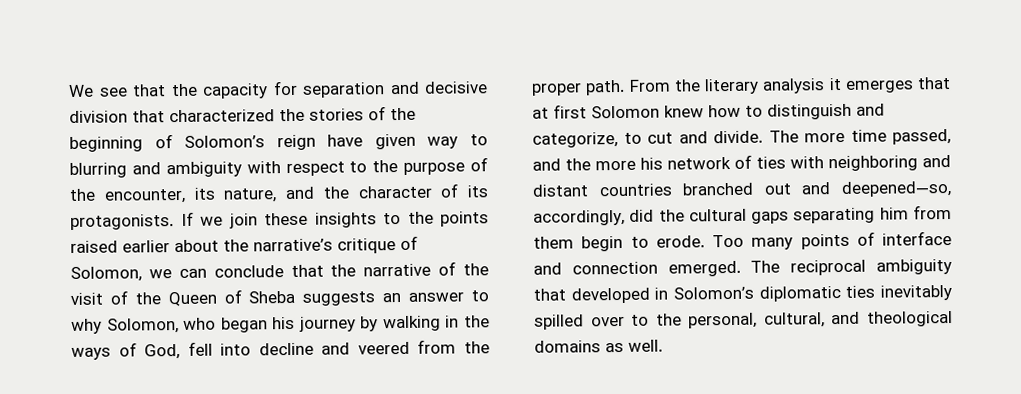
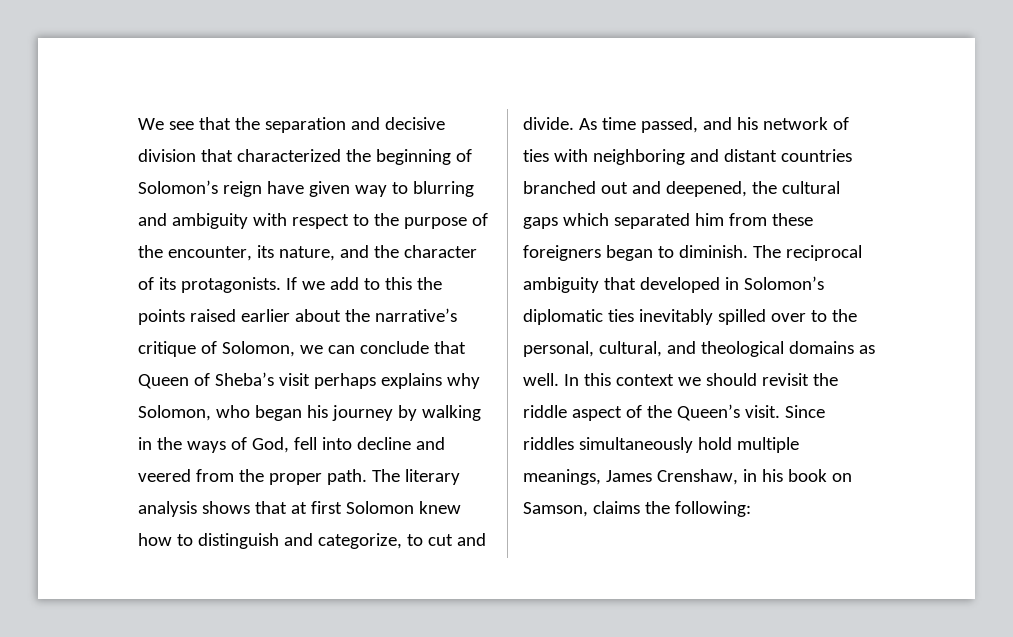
- We see that the capacity for separation and decisive division that characterized the stories of the beginning of Solomon’s reign have given way to blurring and ambiguity with respect to the purpose of the encounter, its nature, and the character of its protagonists.
+ We see that the separation and decisive division that characterized the beginning of Solomon’s reign have given way to blurring and ambiguity with respect to the purpose of the encounter, its nature, and the character of its protagonists.
- If we join these insights to the points raised earlier about the narrative’s critique of Solomon, we can conclude that the narrative of the visit of the Queen of Sheba suggests an answer to why Solomon, who began his journey by walking in the ways of God, fell into decline and veered from the proper path.
+ If we add to this the points raised earlier about the narrative’s critique of Solomon, we can conclude that Queen of Sheba’s visit perhaps explains why Solomon, who began his journey by walking in the ways of God, fell into decline and veered from the proper path.
- From the literary analysis it emerges that at first Solomon knew how to distinguish and categorize, to cut and divide.
+ The literary analysis shows that at first Solomon knew how to distinguish and categorize, to cut and divide.
- The more time passed, and the more his network of ties with neighboring and distant countries branched out and deepened—so, accordingly, did the cultural gaps separating him from them begin to erode. Too many points of interface and connection emerged.
+ As time passed, and his network of ties with neighboring and distant countries branched out and deepened, the cultural gaps which separated him from these foreigners began to diminish.
+ In this context we should revisit the riddle aspect of the Queen’s visit. Since riddles simultaneously hold multiple meanings, James Crenshaw, in his book on Samson, claims the following:

